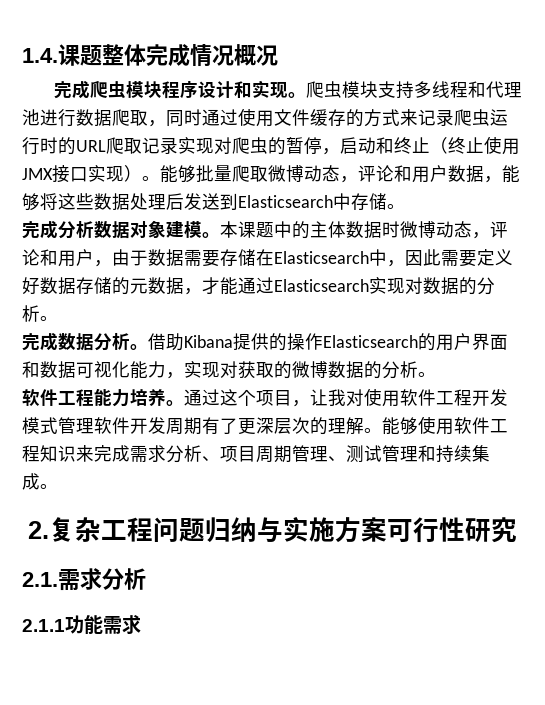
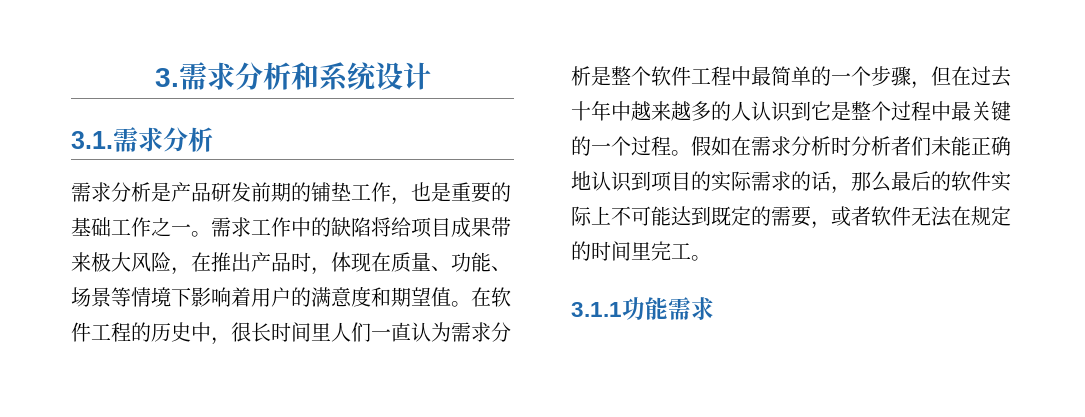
- 1.4.课题整体完成情况概况
- 完成爬虫模块程序设计和实现。爬虫模块支持多线程和代理池进行数据爬取，同时通过使用文件缓存的方式来记录爬虫运行时的URL爬取记录实现对爬虫的暂停，启动和终止（终止使用JMX接口实现）。能够批量爬取微博动态，评论和用户数据，能够将这些数据处理后发送到Elasticsearch中存储。
- 完成分析数据对象建模。本课题中的主体数据时微博动态，评论和用户，由于数据需要存储在Elasticsearch中，因此需要定义好数据存储的元数据，才能通过Elasticsearch实现对数据的分析。
- 完成数据分析。借助Kibana提供的操作Elasticsearch的用户界面和数据可视化能力，实现对获取的微博数据的分析。
- 软件工程能力培养。通过这个项目，让我对使用软件工程开发模式管理软件开发周期有了更深层次的理解。能够使用软件工程知识来完成需求分析、项目周期管理、测试管理和持续集成。
- 2.复杂工程问题归纳与实施方案可行性研究
- 2.1.需求分析
- 2.1.1功能需求
+ 3.需求分析和系统设计
+ 3.1.需求分析
+ 需求分析是产品研发前期的铺垫工作，也是重要的基础工作之一。需求工作中的缺陷将给项目成果带来极大风险，在推出产品时，体现在质量、功能、场景等情境下影响着用户的满意度和期望值。在软件工程的历史中，很长时间里人们一直认为需求分析是整个软件工程中最简单的一个步骤，但在过去十年中越来越多的人认识到它是整个过程中最关键的一个过程。假如在需求分析时分析者们未能正确地认识到项目的实际需求的话，那么最后的软件实际上不可能达到既定的需要，或者软件无法在规定的时间里完工。
+ 3.1.1功能需求

